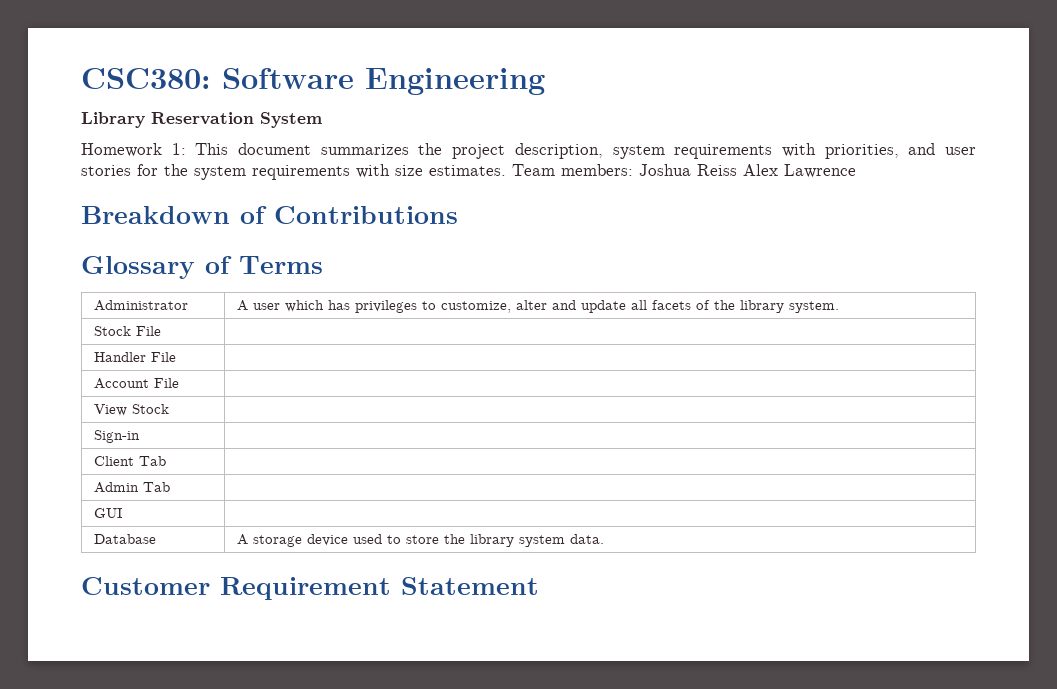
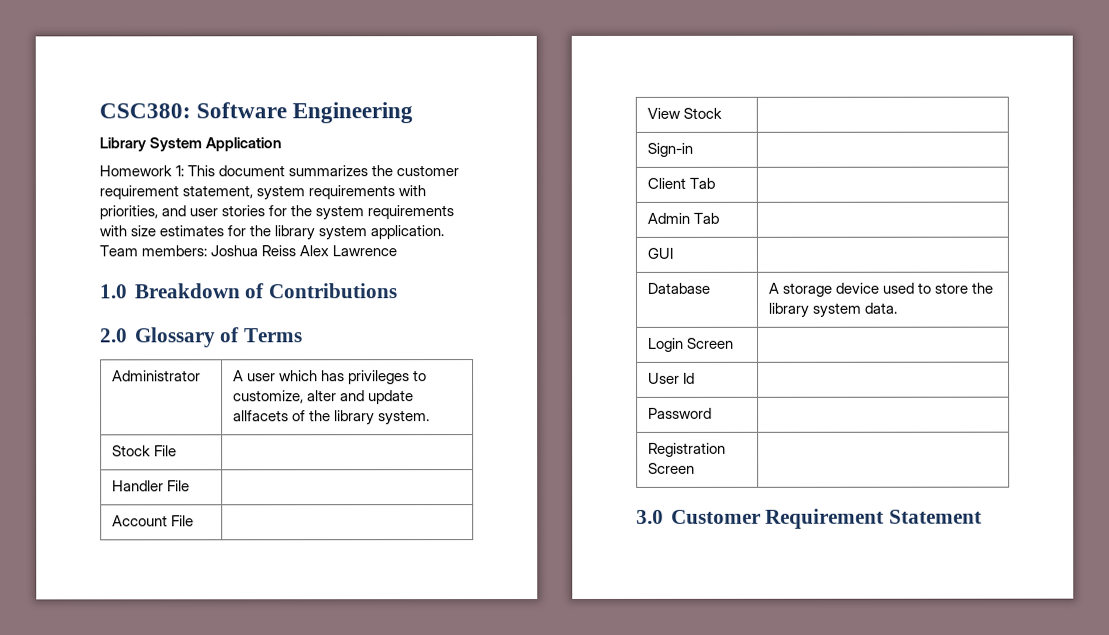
- Library Reservation System
+ Library System Application
- Homework 1: This document summarizes the project description, system requirements with priorities, and user stories for the system requirements with size estimates.
+ Homework 1: This document summarizes the customer requirement statement, system requirements with priorities, and user stories for the system requirements with size estimates for the library system application.
- Breakdown of Contributions
+ 1.0 Breakdown of Contributions
- Glossary of Terms
+ 2.0 Glossary of Terms
- Administrator | A user which has privileges to customize, alter and update all facets of the library system.
+ Administrator | A user which has privileges to customize, alter and update allfacets of the library system.
- Customer Requirement Statement
+ Login Screen |
+ User Id |
+ Password |
+ Registration Screen |
+ 3.0 Customer Requirement Statement

